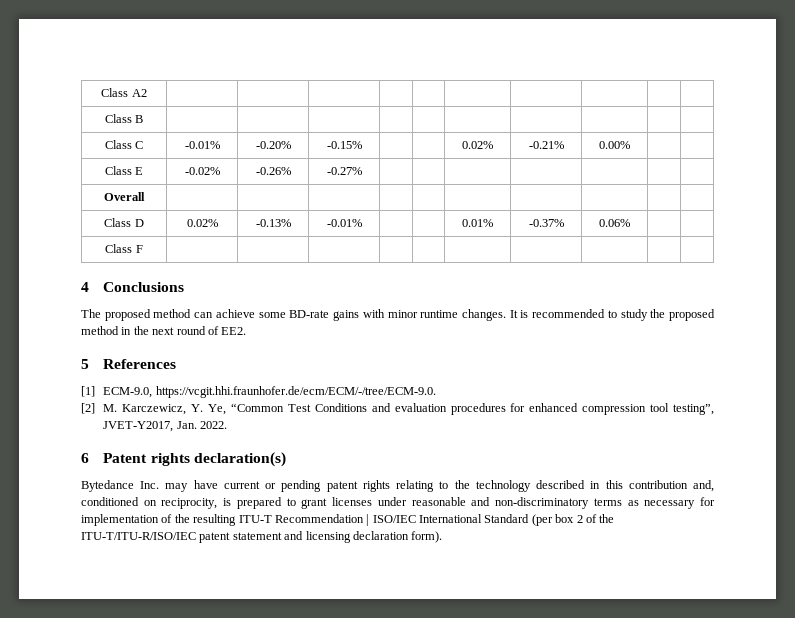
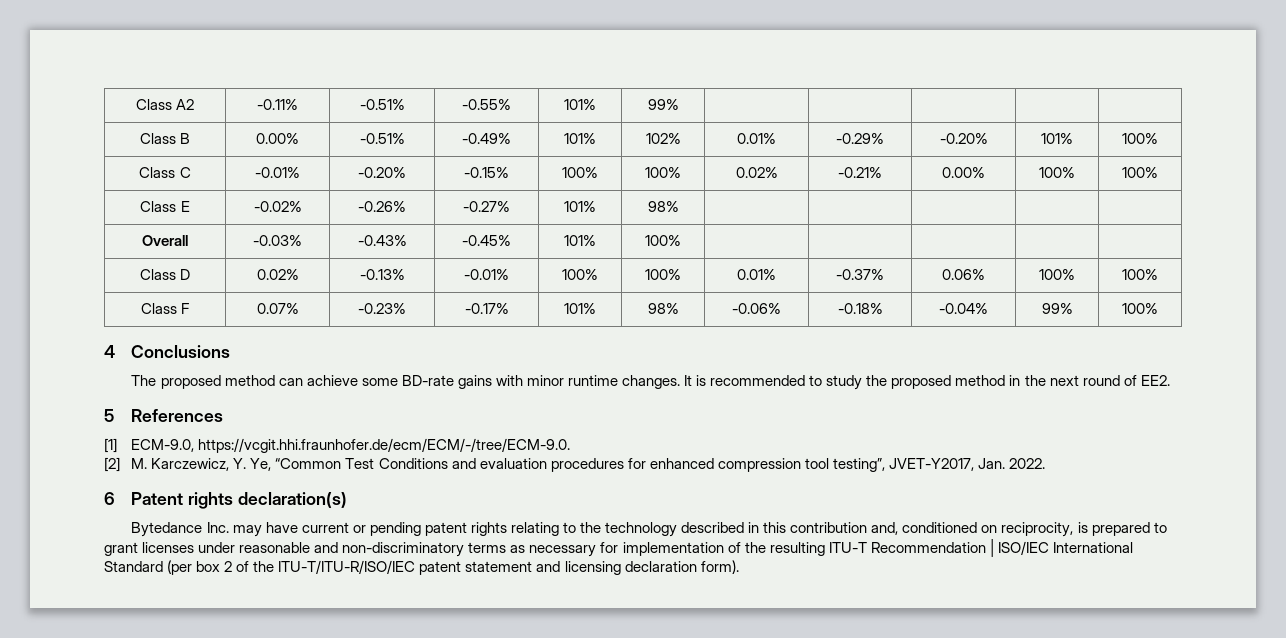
- Class A2 | | | | | | | | | |
- Class B | | | | | | | | | |
+ Class A2 | -0.11% | -0.51% | -0.55% | 101% | 99% | | | | |
+ Class B | 0.00% | -0.51% | -0.49% | 101% | 102% | 0.01% | -0.29% | -0.20% | 101% | 100%
- Class C | -0.01% | -0.20% | -0.15% | | | 0.02% | -0.21% | 0.00% | |
+ Class C | -0.01% | -0.20% | -0.15% | 100% | 100% | 0.02% | -0.21% | 0.00% | 100% | 100%
- Class E | -0.02% | -0.26% | -0.27% | | | | | | |
+ Class E | -0.02% | -0.26% | -0.27% | 101% | 98% | | | | |
- Overall | | | | | | | | | |
+ Overall | -0.03% | -0.43% | -0.45% | 101% | 100% | | | | |
- Class D | 0.02% | -0.13% | -0.01% | | | 0.01% | -0.37% | 0.06% | |
+ Class D | 0.02% | -0.13% | -0.01% | 100% | 100% | 0.01% | -0.37% | 0.06% | 100% | 100%
- Class F | | | | | | | | | |
+ Class F | 0.07% | -0.23% | -0.17% | 101% | 98% | -0.06% | -0.18% | -0.04% | 99% | 100%

